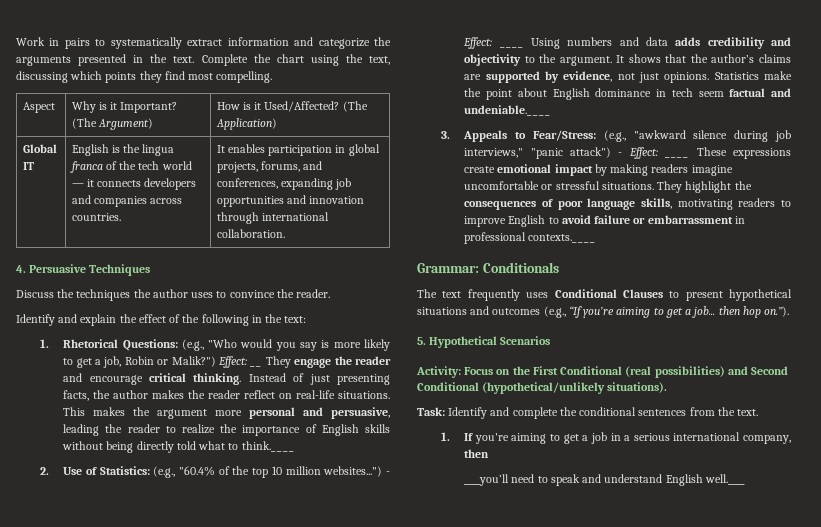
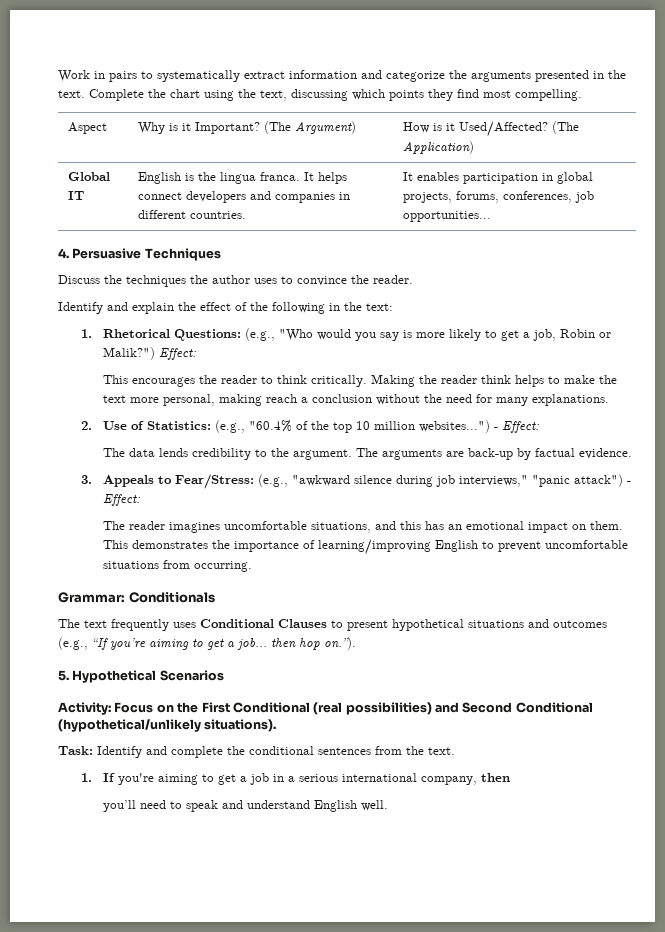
- Global IT | English is the lingua franca of the tech world — it connects developers and companies across countries. | It enables participation in global projects, forums, and conferences, expanding job opportunities and innovation through international collaboration.
+ Global IT | English is the lingua franca. It helps connect developers and companies in different countries. | It enables participation in global projects, forums, conferences, job opportunities...
- 1. Rhetorical Questions: (e.g., "Who would you say is more likely to get a job, Robin or Malik?") Effect: __ They engage the reader and encourage critical thinking. Instead of just presenting facts, the author makes the reader reflect on real-life situations. This makes the argument more personal and persuasive, leading the reader to realize the importance of English skills without being directly told what to think.____
+ 1. Rhetorical Questions: (e.g., "Who would you say is more likely to get a job, Robin or Malik?") Effect:
+ This encourages the reader to think critically. Making the reader think helps to make the text more personal, making reach a conclusion without the need for many explanations.
- 2. Use of Statistics: (e.g., "60.4% of the top 10 million websites...") - Effect: ____ Using numbers and data adds credibility and objectivity to the argument. It shows that the author’s claims are supported by evidence, not just opinions. Statistics make the point about English dominance in tech seem factual and undeniable.____
+ 2. Use of Statistics: (e.g., "60.4% of the top 10 million websites...") - Effect:
+ The data lends credibility to the argument. The arguments are back-up by factual evidence.
- 3. Appeals to Fear/Stress: (e.g., "awkward silence during job interviews," "panic attack") - Effect: ____ These expressions create emotional impact by making readers imagine uncomfortable or stressful situations. They highlight the consequences of poor language skills, motivating readers to improve English to avoid failure or embarrassment in professional contexts.____
+ 3. Appeals to Fear/Stress: (e.g., "awkward silence during job interviews," "panic attack") - Effect:
+ The reader imagines uncomfortable situations, and this has an emotional impact on them. This demonstrates the importance of learning/improving English to prevent uncomfortable situations from occurring.
- ____you’ll need to speak and understand English well.____
+ you’ll need to speak and understand English well.

